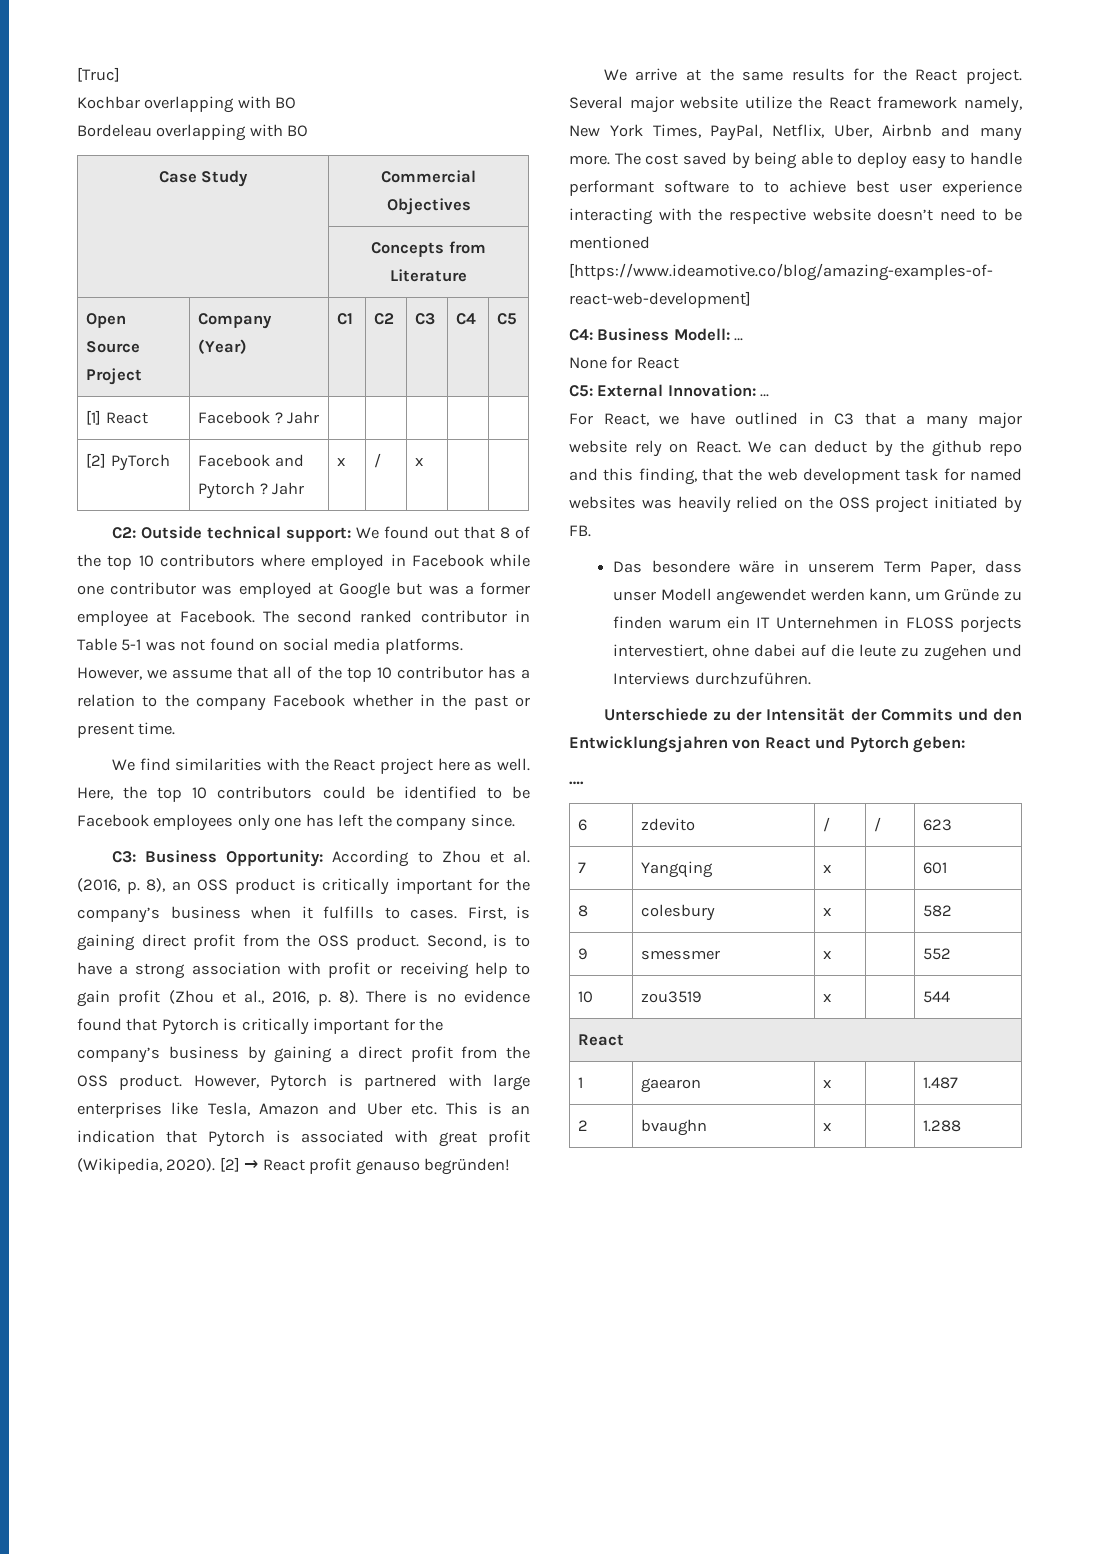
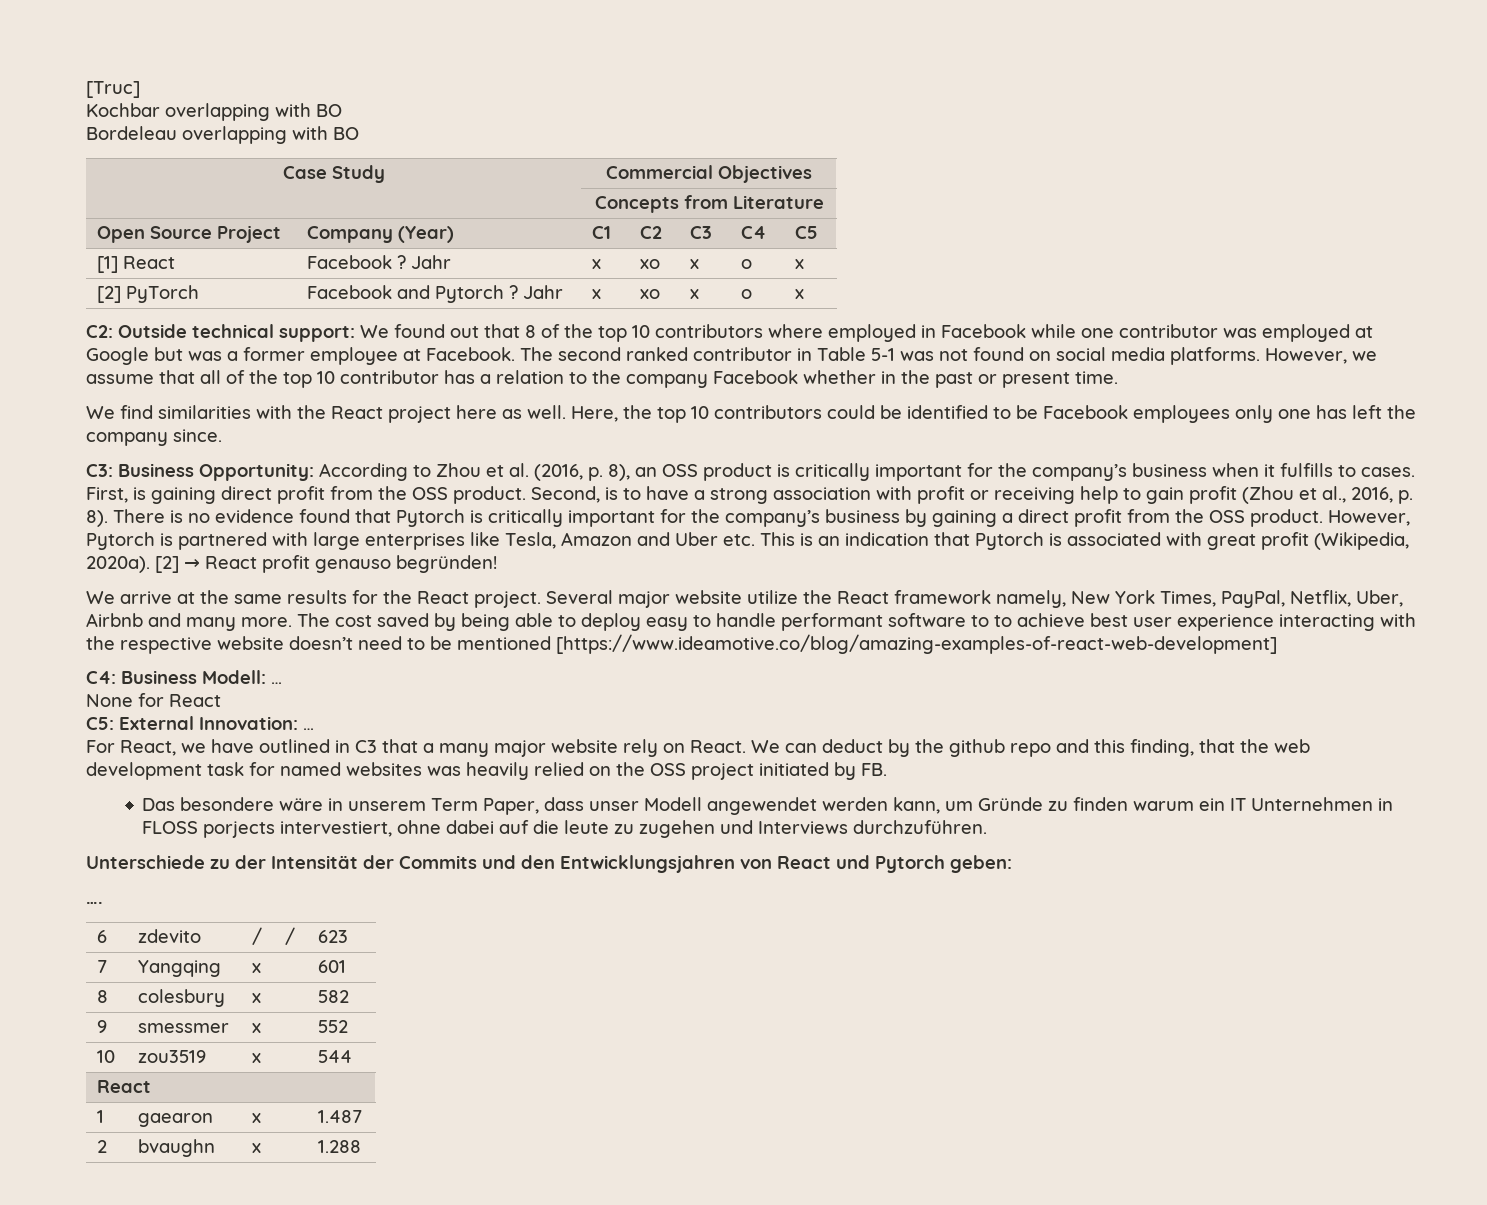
- [1] React | Facebook ? Jahr | | | | |
+ [1] React | Facebook ? Jahr | x | xo | x | o | x
- [2] PyTorch | Facebook and Pytorch ? Jahr | x | / | x | |
+ [2] PyTorch | Facebook and Pytorch ? Jahr | x | xo | x | o | x
- However, Pytorch is partnered with large enterprises like Tesla, Amazon and Uber etc. This is an indication that Pytorch is associated with great profit (Wikipedia, 2020).
+ However, Pytorch is partnered with large enterprises like Tesla, Amazon and Uber etc. This is an indication that Pytorch is associated with great profit (Wikipedia, 2020a).

